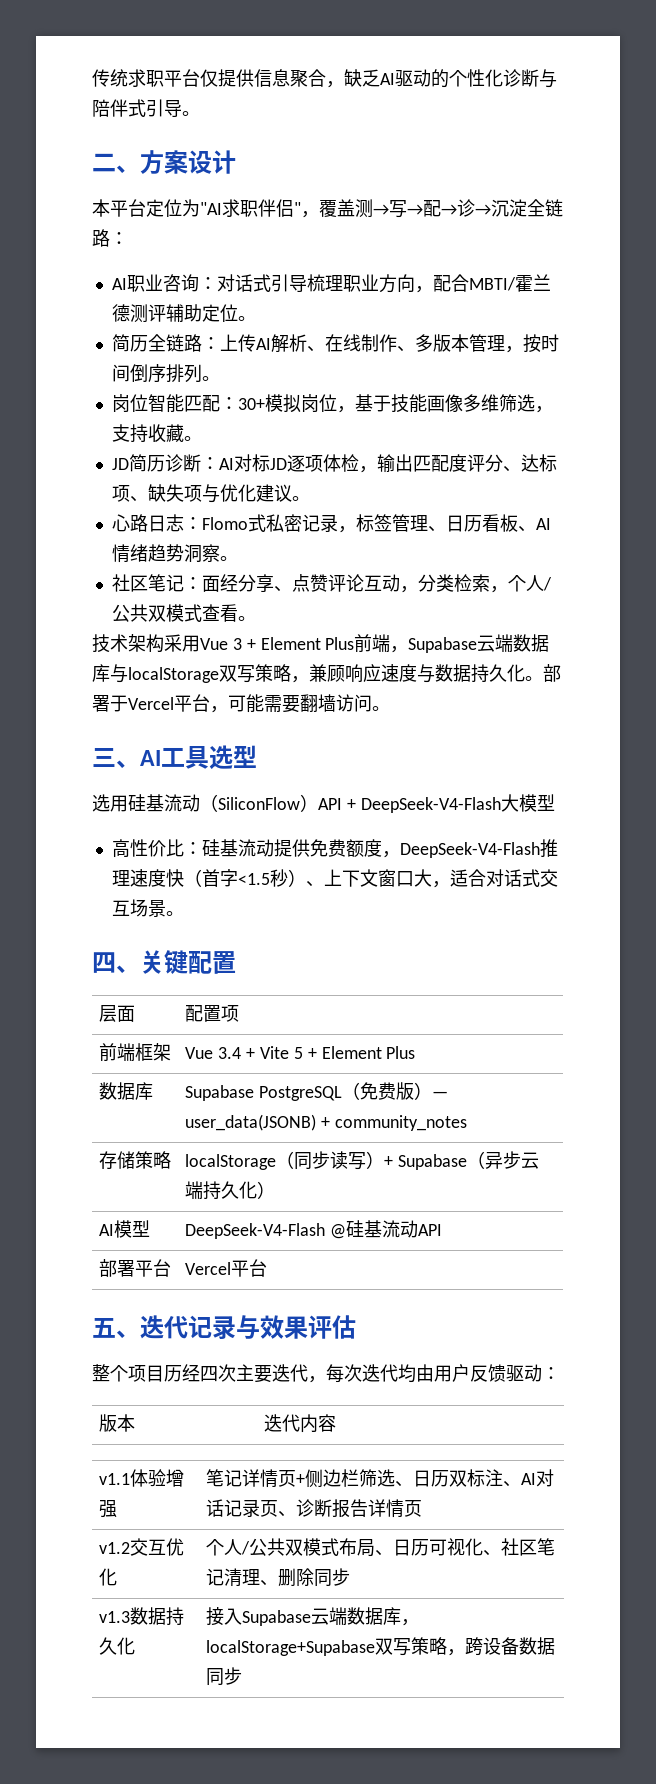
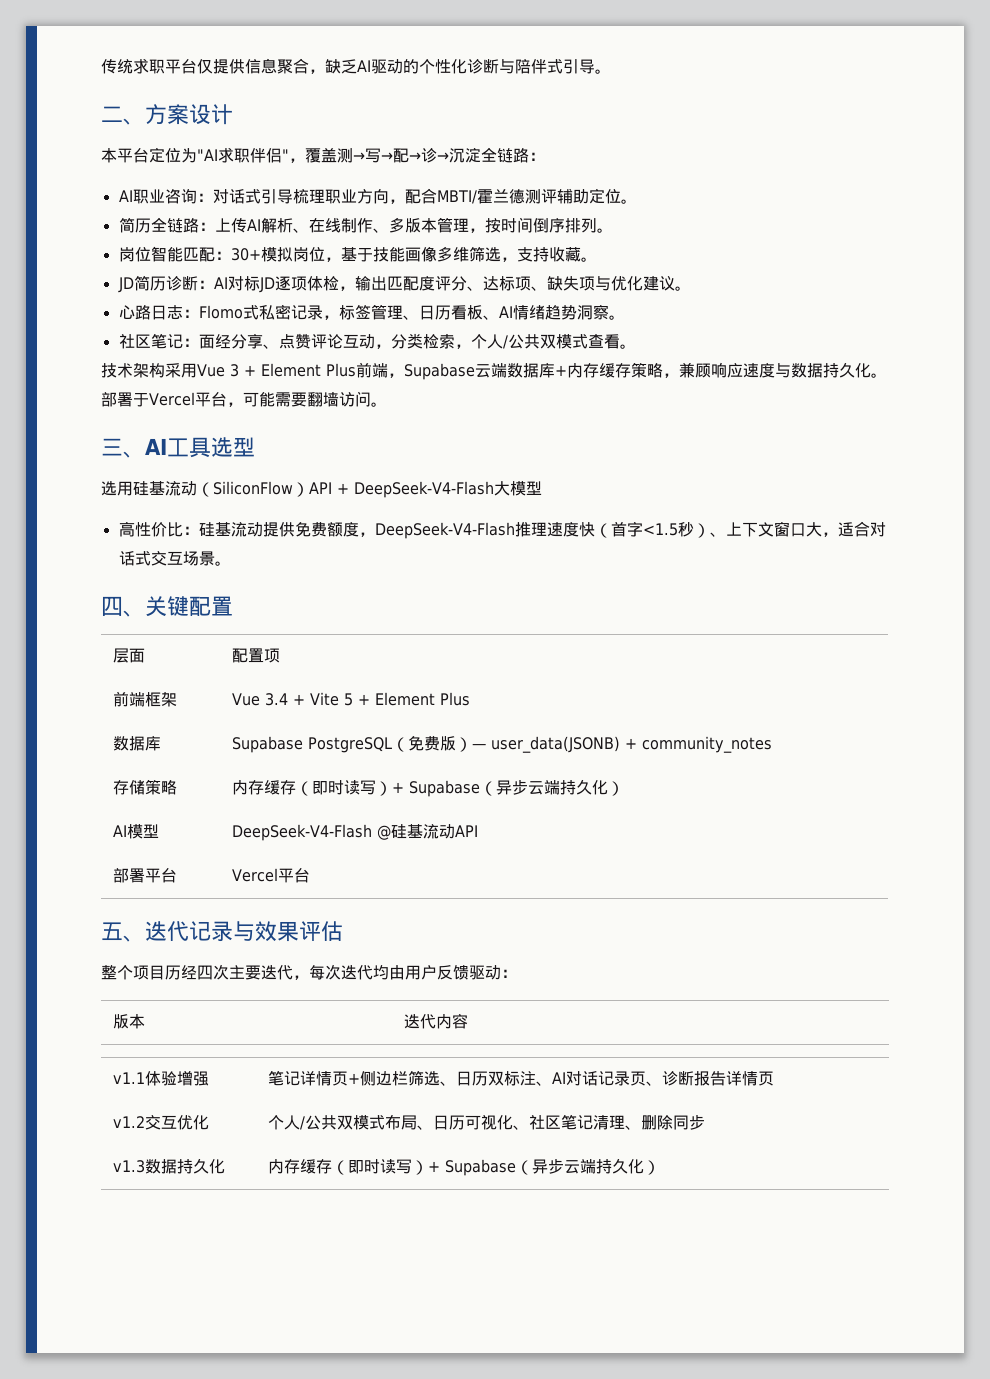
- 技术架构采用Vue 3 + Element Plus前端，Supabase云端数据库与localStorage双写策略，兼顾响应速度与数据持久化。
+ 技术架构采用Vue 3 + Element Plus前端，Supabase云端数据库+内存缓存策略，兼顾响应速度与数据持久化。
- 存储策略 | localStorage（同步读写）+ Supabase（异步云端持久化）
+ 存储策略 | 内存缓存（即时读写）+ Supabase（异步云端持久化）
- v1.3数据持久化 | 接入Supabase云端数据库，localStorage+Supabase双写策略，跨设备数据同步
+ v1.3数据持久化 | 内存缓存（即时读写）+ Supabase（异步云端持久化）

